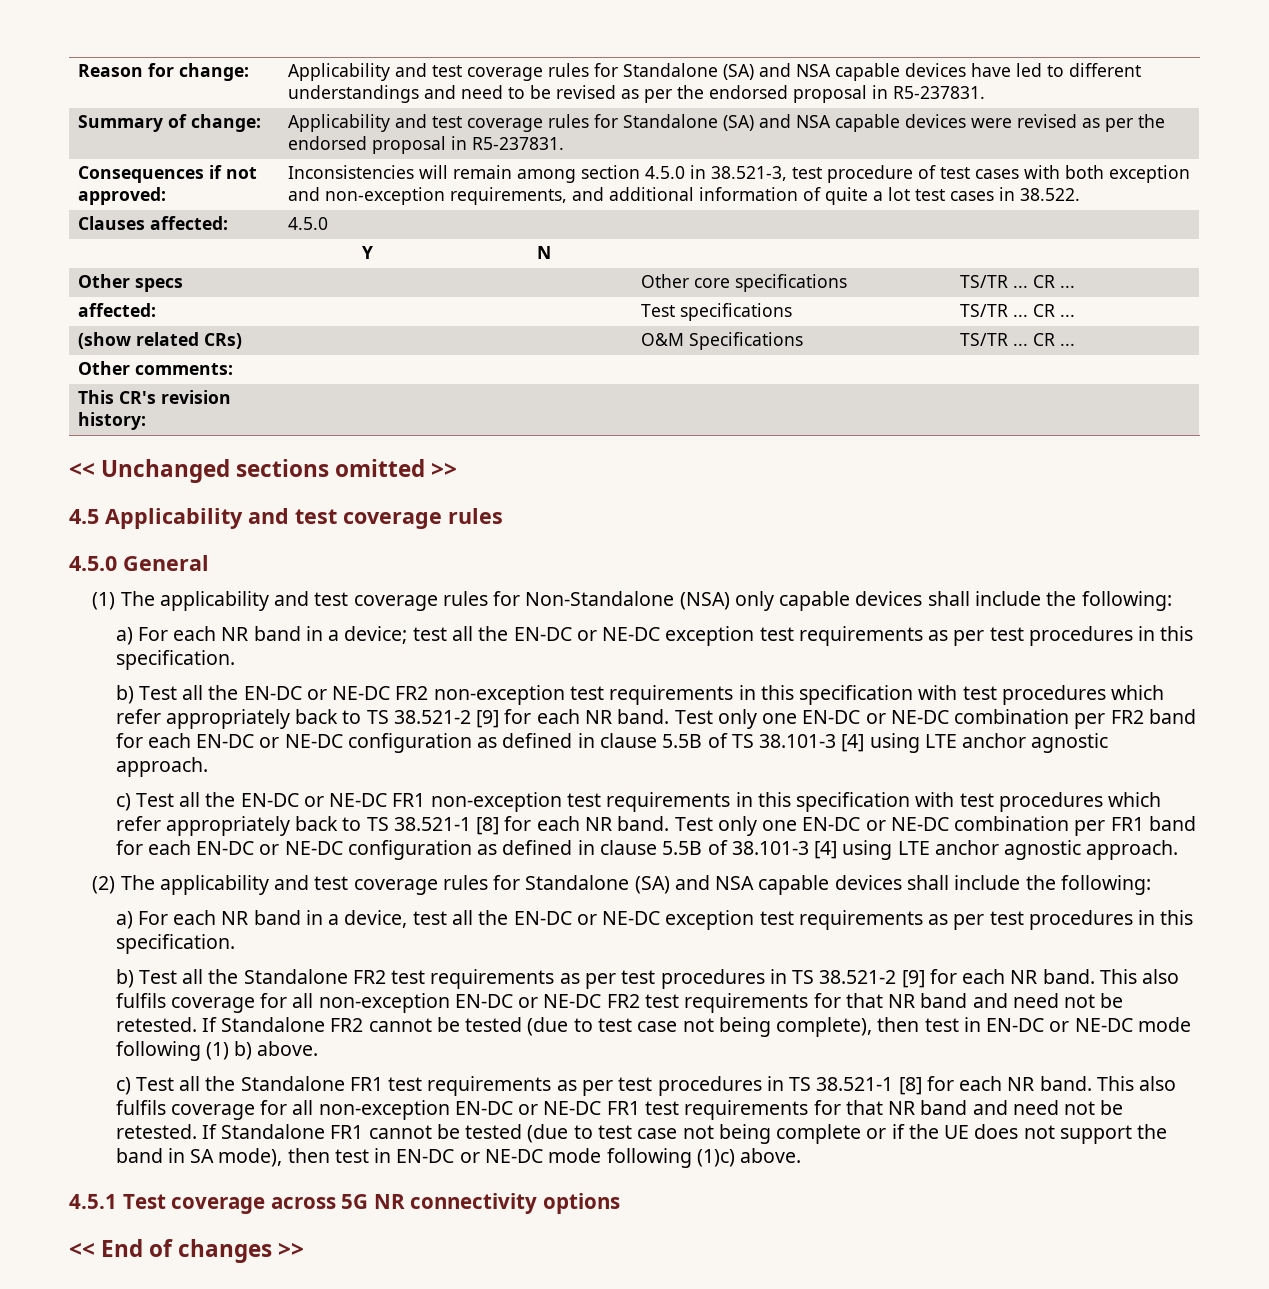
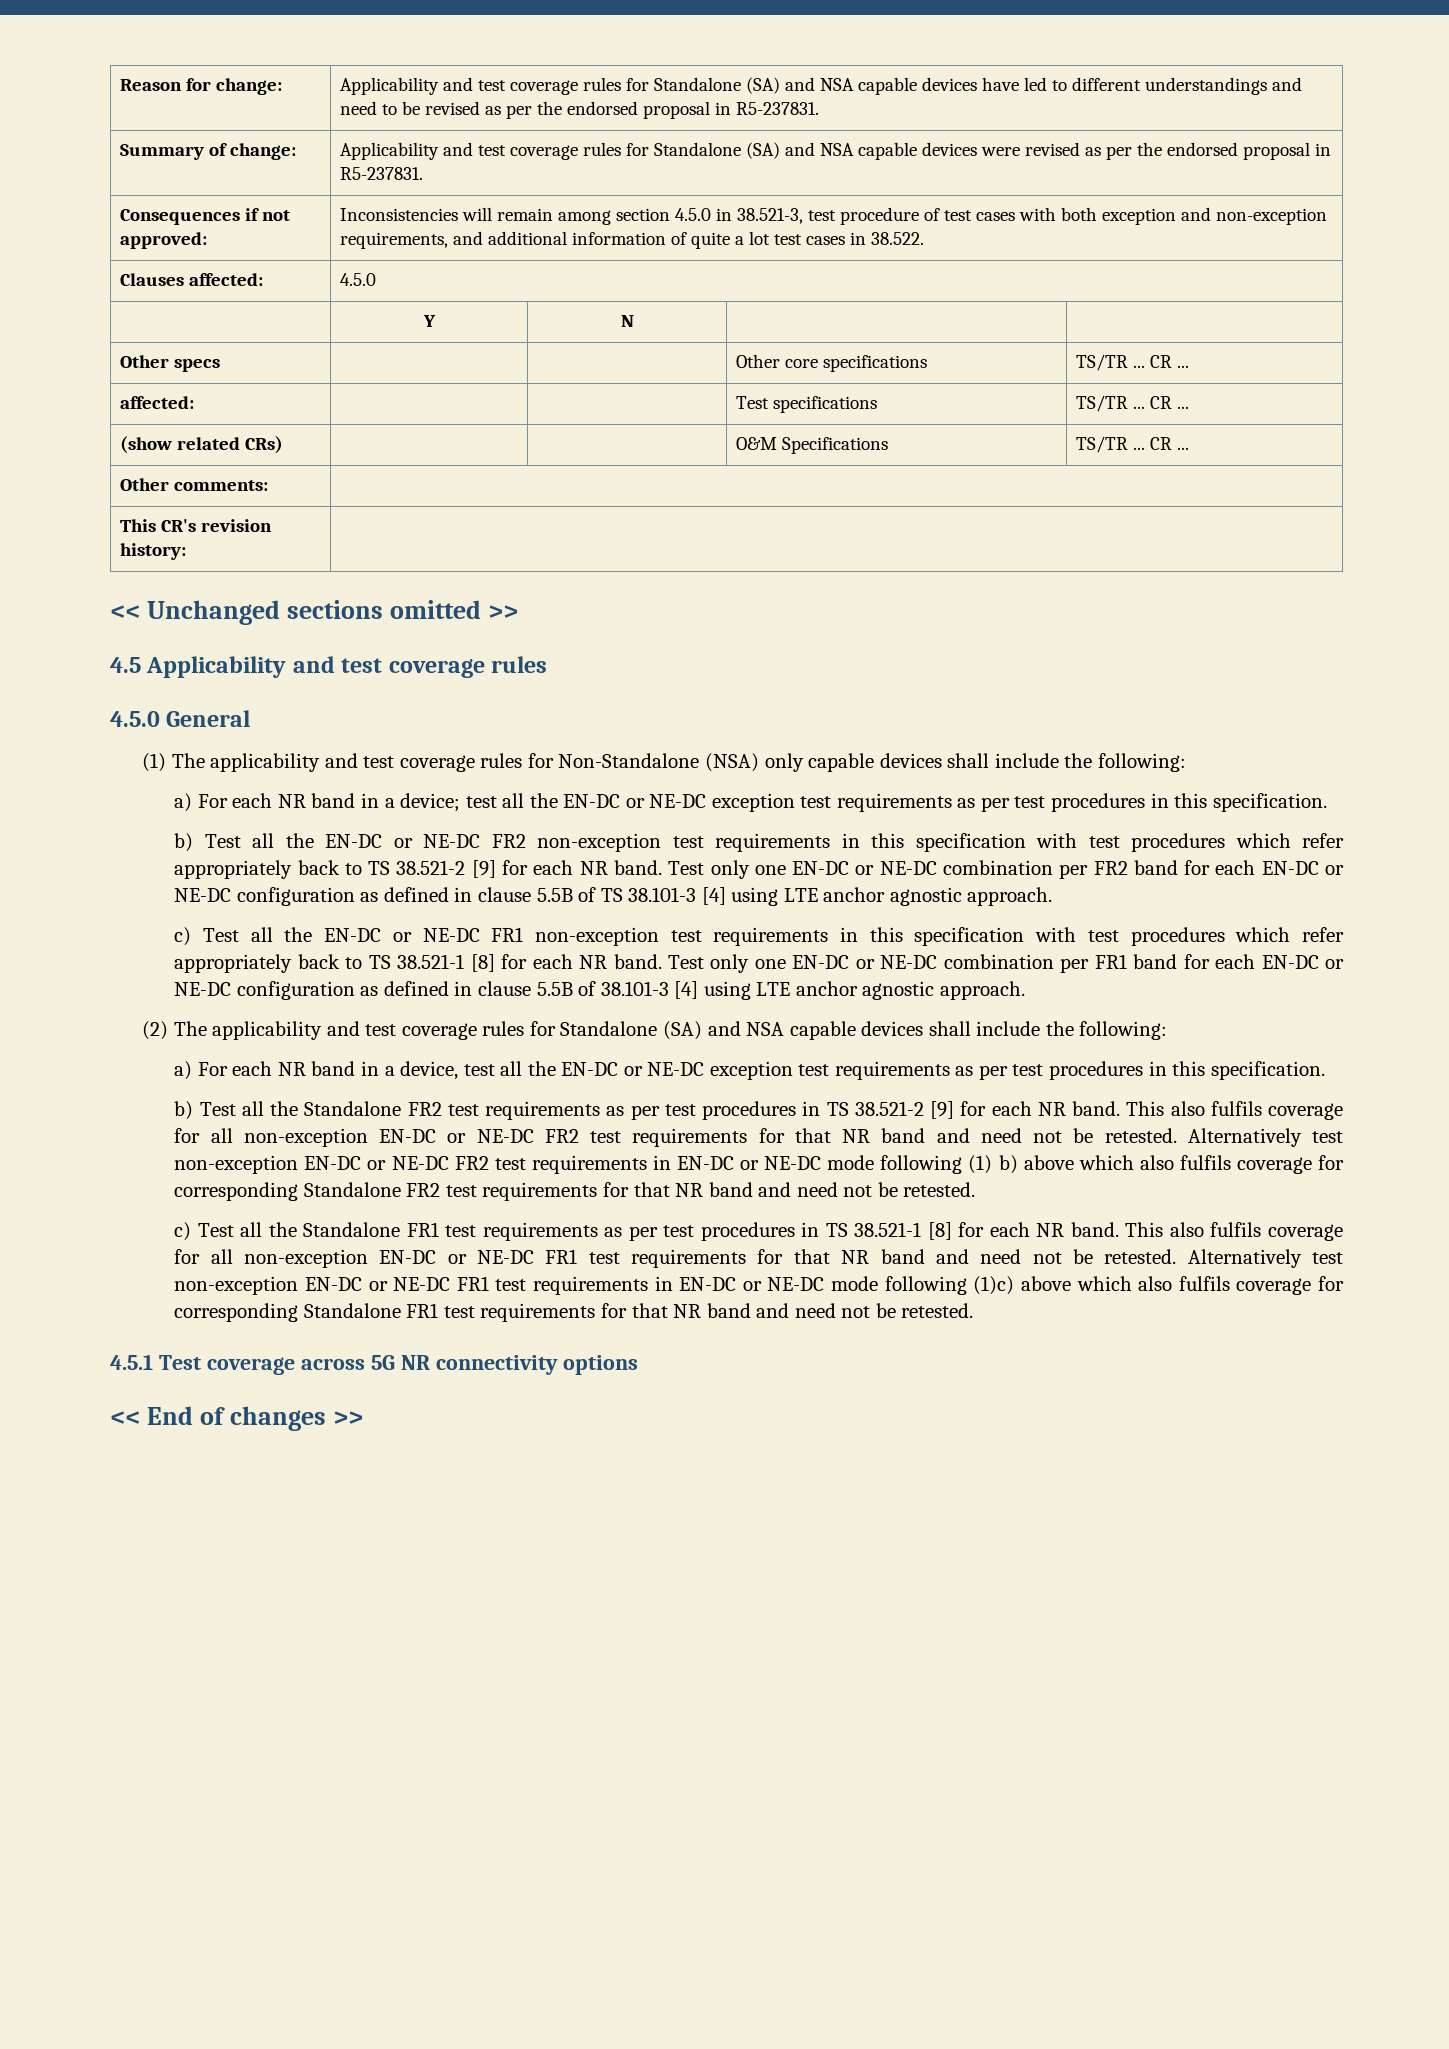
- If Standalone FR2 cannot be tested (due to test case not being complete), then test in EN-DC or NE-DC mode following (1) b) above.
+ Alternatively test non-exception EN-DC or NE-DC FR2 test requirements in EN-DC or NE-DC mode following (1) b) above which also fulfils coverage for corresponding Standalone FR2 test requirements for that NR band and need not be retested.
- If Standalone FR1 cannot be tested (due to test case not being complete or if the UE does not support the band in SA mode), then test in EN-DC or NE-DC mode following (1)c) above.
+ Alternatively test non-exception EN-DC or NE-DC FR1 test requirements in EN-DC or NE-DC mode following (1)c) above which also fulfils coverage for corresponding Standalone FR1 test requirements for that NR band and need not be retested.

